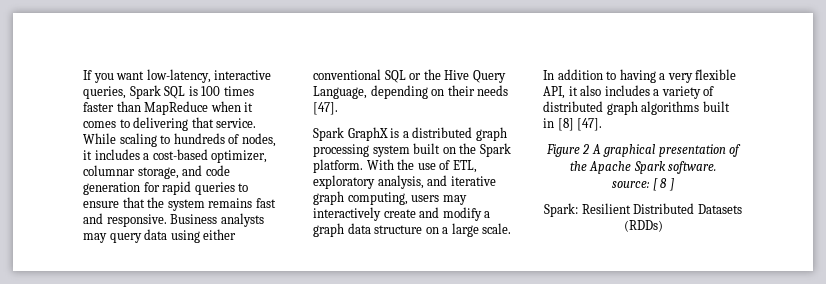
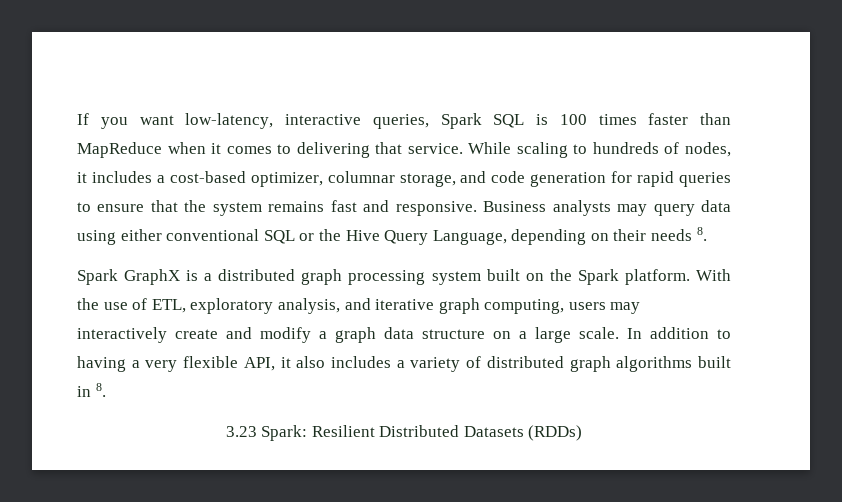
- Business analysts may query data using either conventional SQL or the Hive Query Language, depending on their needs [47].
+ Business analysts may query data using either conventional SQL or the Hive Query Language, depending on their needs 8.
- In addition to having a very flexible API, it also includes a variety of distributed graph algorithms built in [8] [47].
- Figure 2 A graphical presentation of the Apache Spark software.
- source: [ 8 ]
- Spark: Resilient Distributed Datasets (RDDs)
+ In addition to having a very flexible API, it also includes a variety of distributed graph algorithms built in 8.
+ 3.23 Spark: Resilient Distributed Datasets (RDDs)

